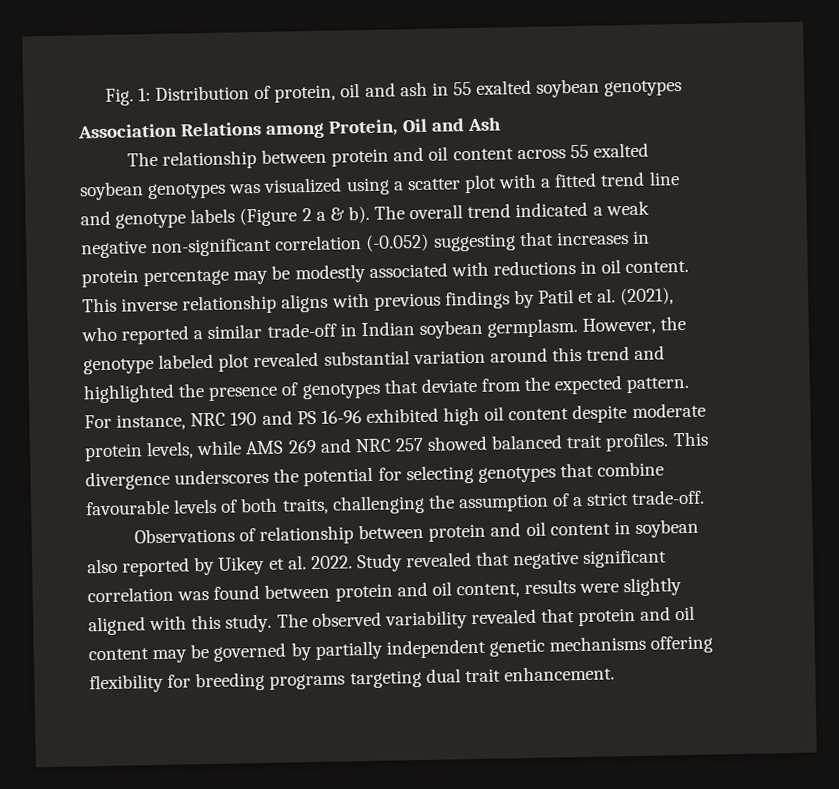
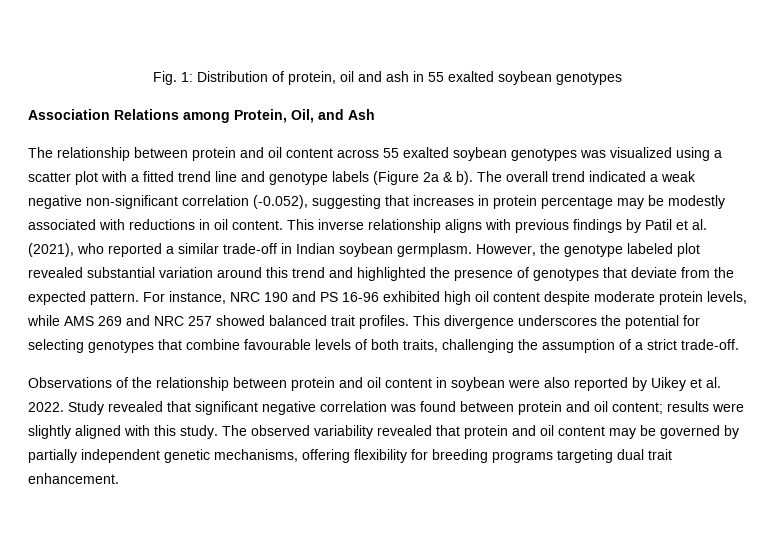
- Association Relations among Protein, Oil and Ash
+ Association Relations among Protein, Oil, and Ash
- The relationship between protein and oil content across 55 exalted soybean genotypes was visualized using a scatter plot with a fitted trend line and genotype labels (Figure 2 a & b).
+ The relationship between protein and oil content across 55 exalted soybean genotypes was visualized using a scatter plot with a fitted trend line and genotype labels (Figure 2a & b).
- The overall trend indicated a weak negative non-significant correlation (-0.052) suggesting that increases in protein percentage may be modestly associated with reductions in oil content.
+ The overall trend indicated a weak negative non-significant correlation (-0.052), suggesting that increases in protein percentage may be modestly associated with reductions in oil content.
- Observations of relationship between protein and oil content in soybean also reported by Uikey et al. 2022.
+ Observations of the relationship between protein and oil content in soybean were also reported by Uikey et al. 2022.
- Study revealed that negative significant correlation was found between protein and oil content, results were slightly aligned with this study.
+ Study revealed that significant negative correlation was found between protein and oil content; results were slightly aligned with this study.
- The observed variability revealed that protein and oil content may be governed by partially independent genetic mechanisms offering flexibility for breeding programs targeting dual trait enhancement.
+ The observed variability revealed that protein and oil content may be governed by partially independent genetic mechanisms, offering flexibility for breeding programs targeting dual trait enhancement.

